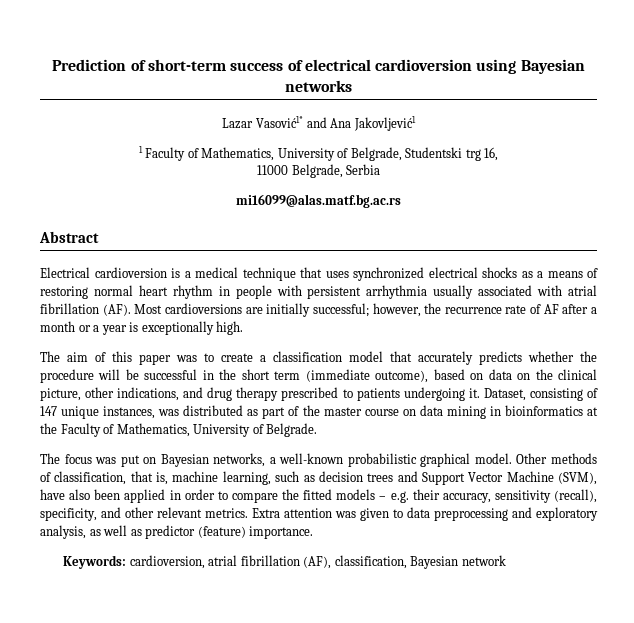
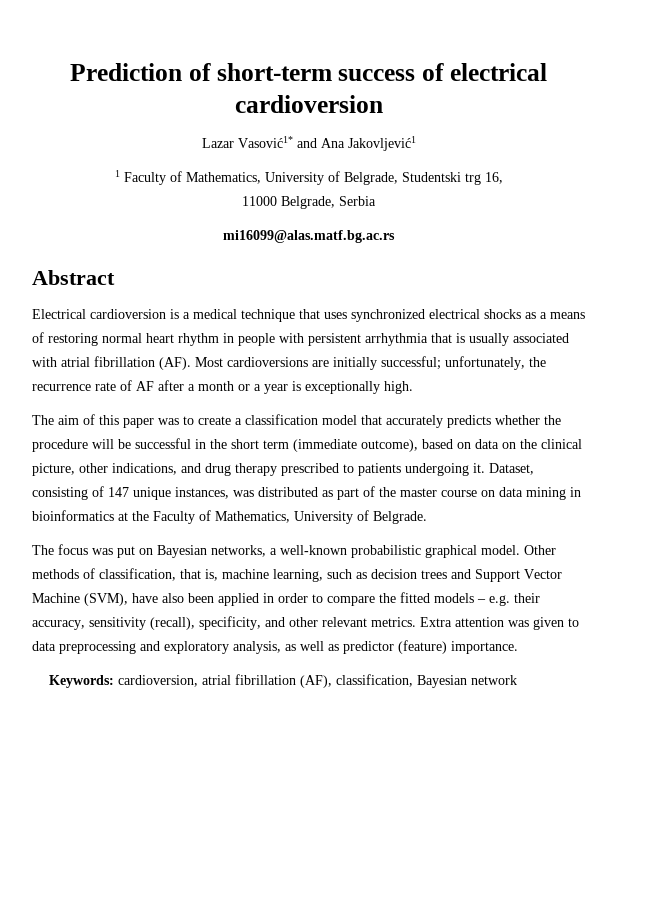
- Prediction of short-term success of electrical cardioversion using Bayesian networks
+ Prediction of short-term success of electrical cardioversion
- Electrical cardioversion is a medical technique that uses synchronized electrical shocks as a means of restoring normal heart rhythm in people with persistent arrhythmia usually associated with atrial fibrillation (AF). Most cardioversions are initially successful; however, the recurrence rate of AF after a month or a year is exceptionally high.
+ Electrical cardioversion is a medical technique that uses synchronized electrical shocks as a means of restoring normal heart rhythm in people with persistent arrhythmia that is usually associated with atrial fibrillation (AF). Most cardioversions are initially successful; unfortunately, the recurrence rate of AF after a month or a year is exceptionally high.

